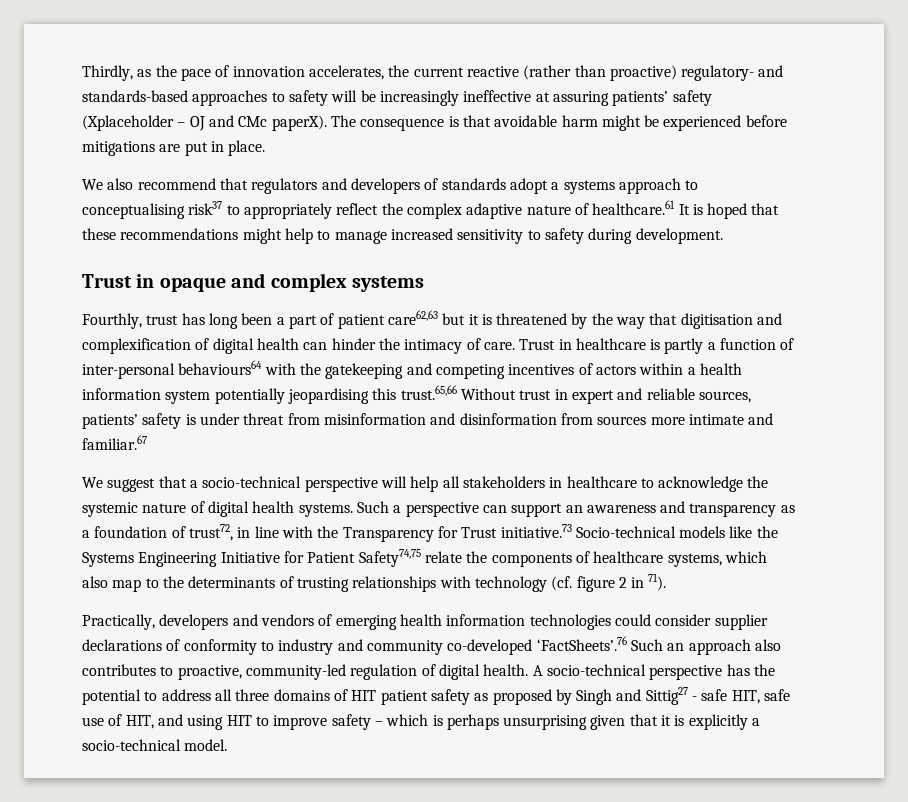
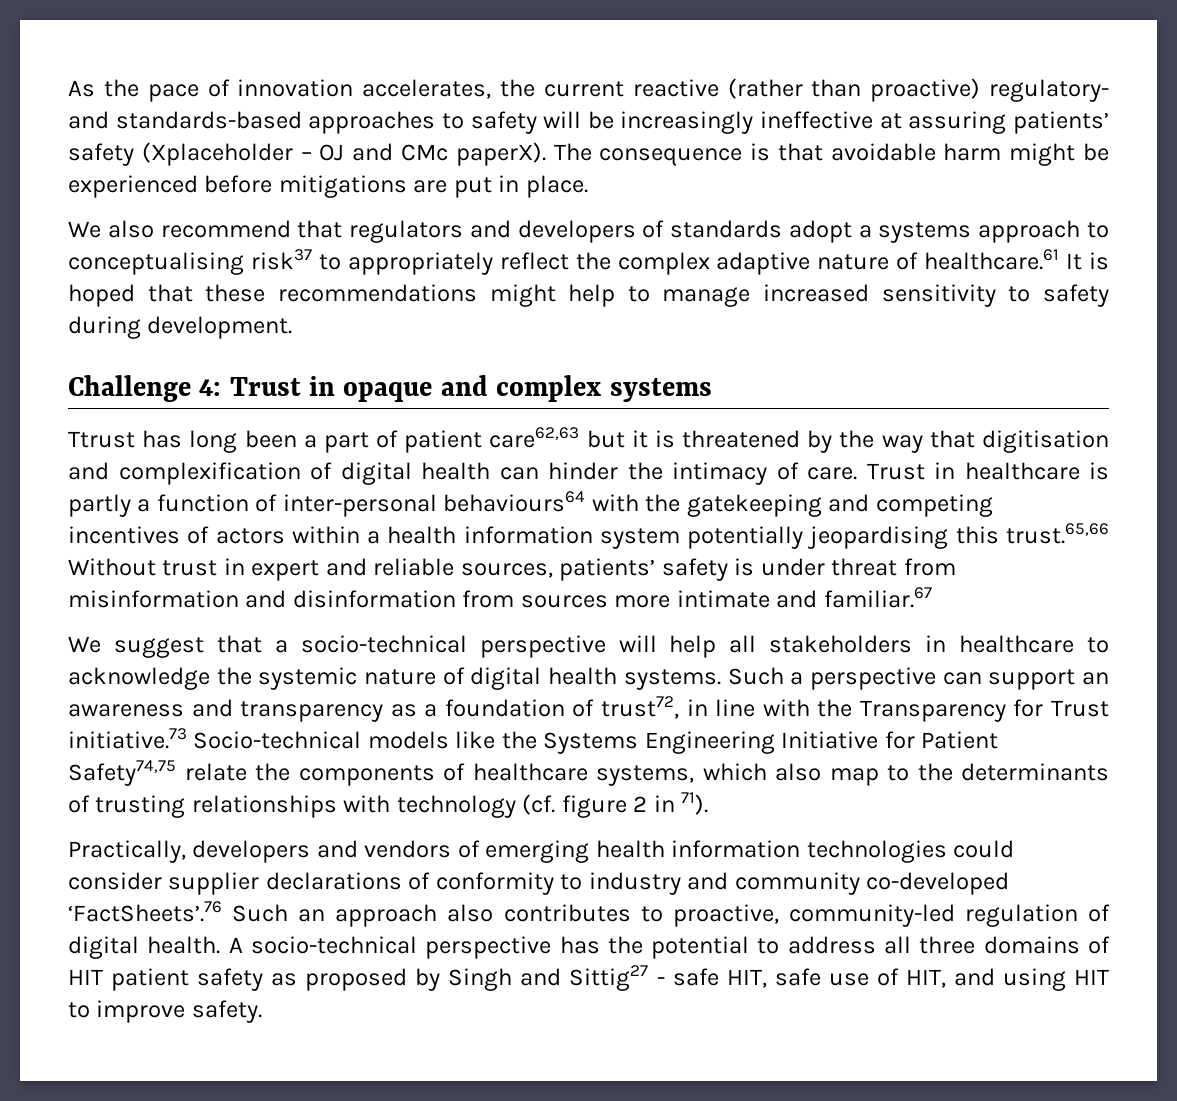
- Thirdly, as the pace of innovation accelerates, the current reactive (rather than proactive) regulatory- and standards-based approaches to safety will be increasingly ineffective at assuring patients’ safety (Xplaceholder – OJ and CMc paperX).
+ As the pace of innovation accelerates, the current reactive (rather than proactive) regulatory- and standards-based approaches to safety will be increasingly ineffective at assuring patients’ safety (Xplaceholder – OJ and CMc paperX).
- Trust in opaque and complex systems
+ Challenge 4: Trust in opaque and complex systems
- Fourthly, trust has long been a part of patient care62,63 but it is threatened by the way that digitisation and complexification of digital health can hinder the intimacy of care.
+ Ttrust has long been a part of patient care62,63 but it is threatened by the way that digitisation and complexification of digital health can hinder the intimacy of care.
- A socio-technical perspective has the potential to address all three domains of HIT patient safety as proposed by Singh and Sittig27 - safe HIT, safe use of HIT, and using HIT to improve safety – which is perhaps unsurprising given that it is explicitly a socio-technical model.
+ A socio-technical perspective has the potential to address all three domains of HIT patient safety as proposed by Singh and Sittig27 - safe HIT, safe use of HIT, and using HIT to improve safety.

